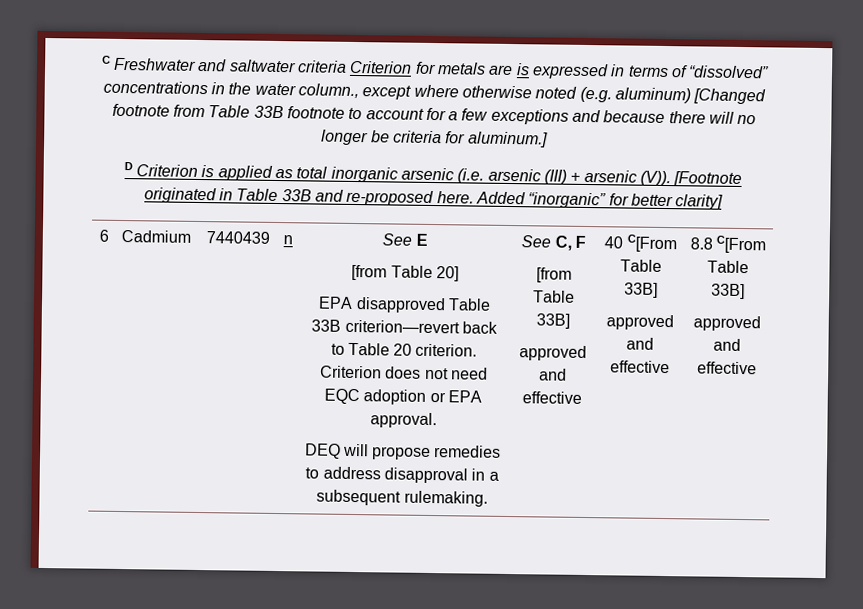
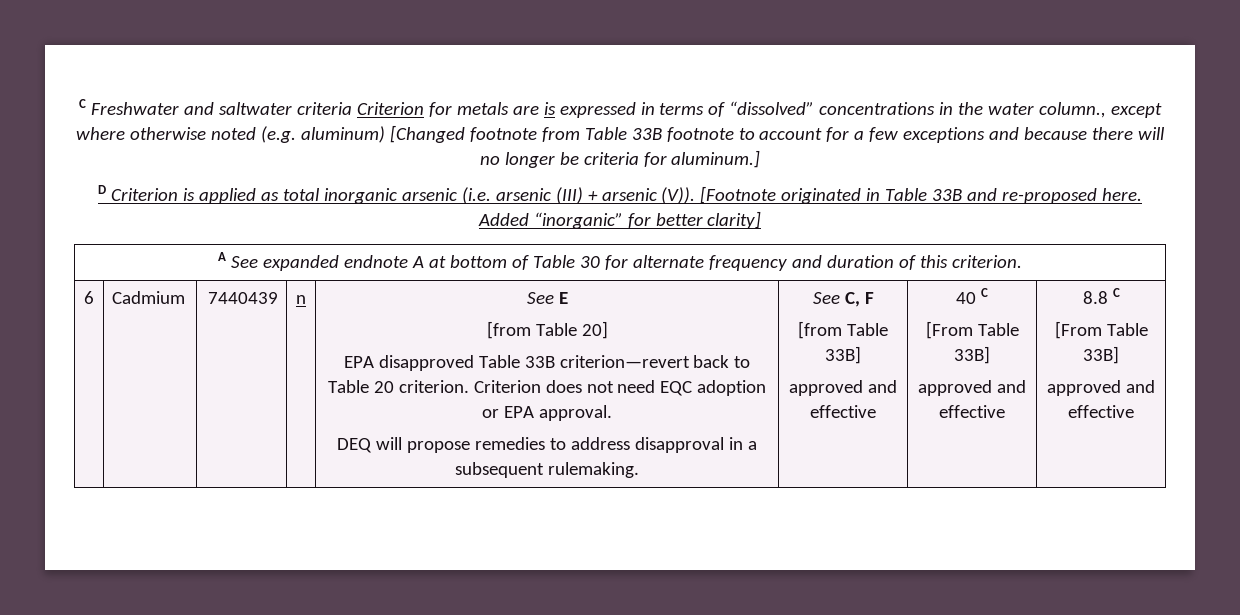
+ A See expanded endnote A at bottom of Table 30 for alternate frequency and duration of this criterion.
- 40 C[From Table 33B]
+ 40 C
+ [From Table 33B]
- 8.8 C[From Table 33B]
+ 8.8 C
+ [From Table 33B]

